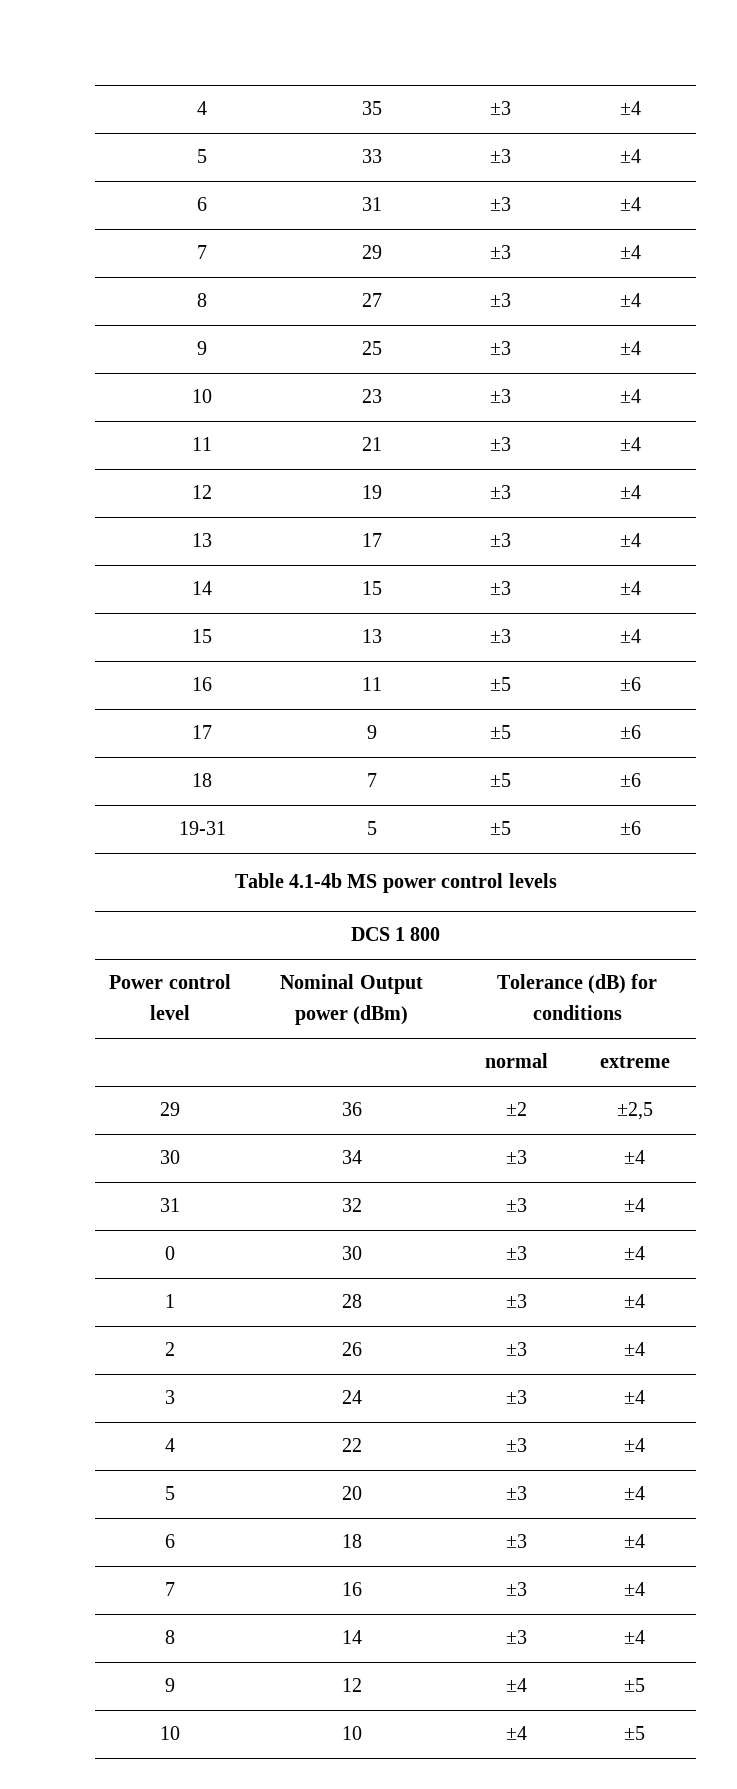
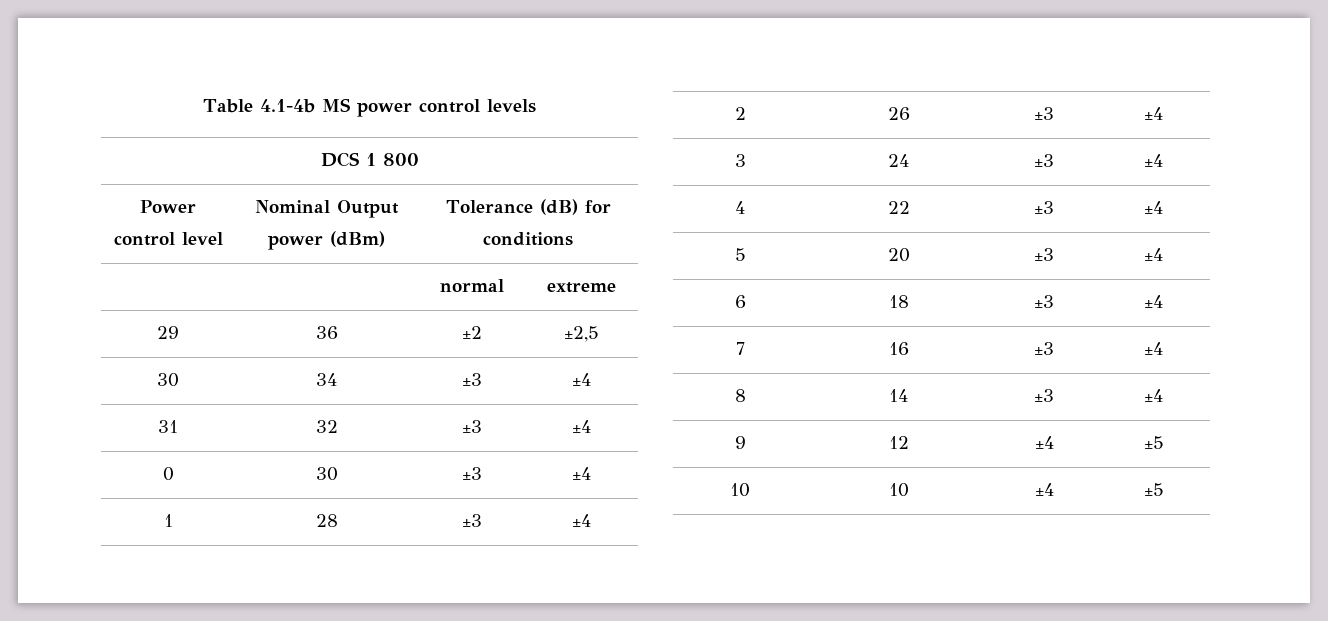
- 4 | 35 | ±3 | ±4
- 5 | 33 | ±3 | ±4
- 6 | 31 | ±3 | ±4
- 7 | 29 | ±3 | ±4
- 8 | 27 | ±3 | ±4
- 9 | 25 | ±3 | ±4
- 10 | 23 | ±3 | ±4
- 11 | 21 | ±3 | ±4
- 12 | 19 | ±3 | ±4
- 13 | 17 | ±3 | ±4
- 14 | 15 | ±3 | ±4
- 15 | 13 | ±3 | ±4
- 16 | 11 | ±5 | ±6
- 17 | 9 | ±5 | ±6
- 18 | 7 | ±5 | ±6
- 19-31 | 5 | ±5 | ±6

